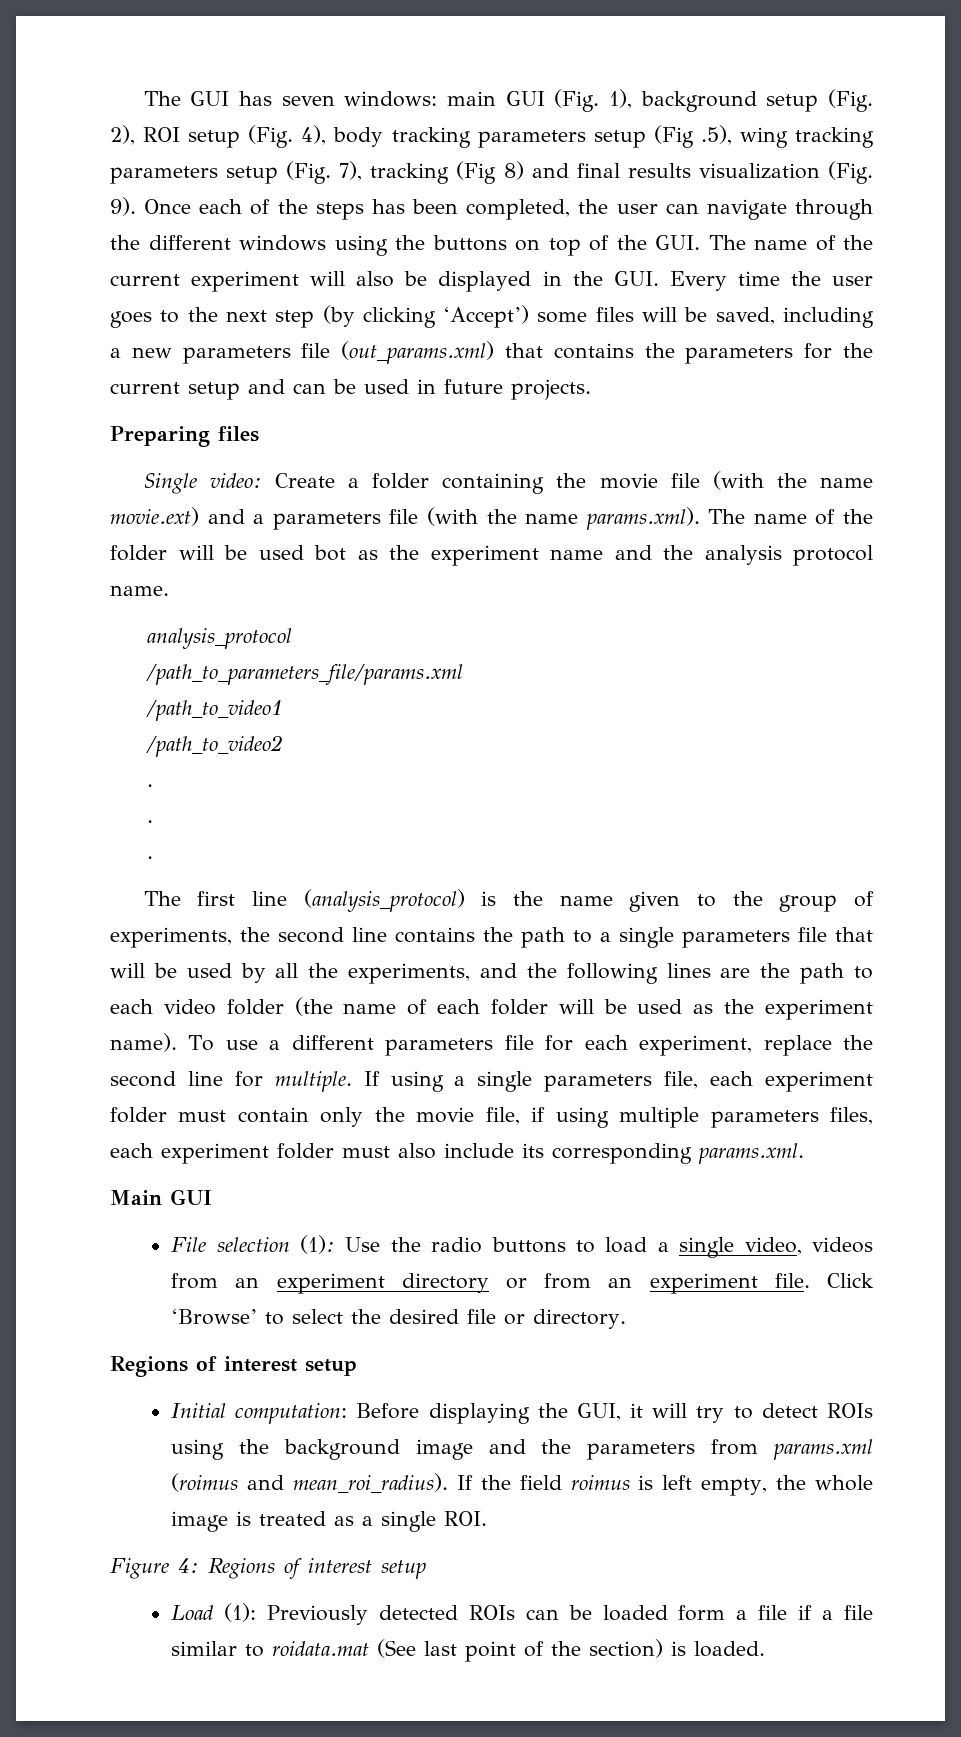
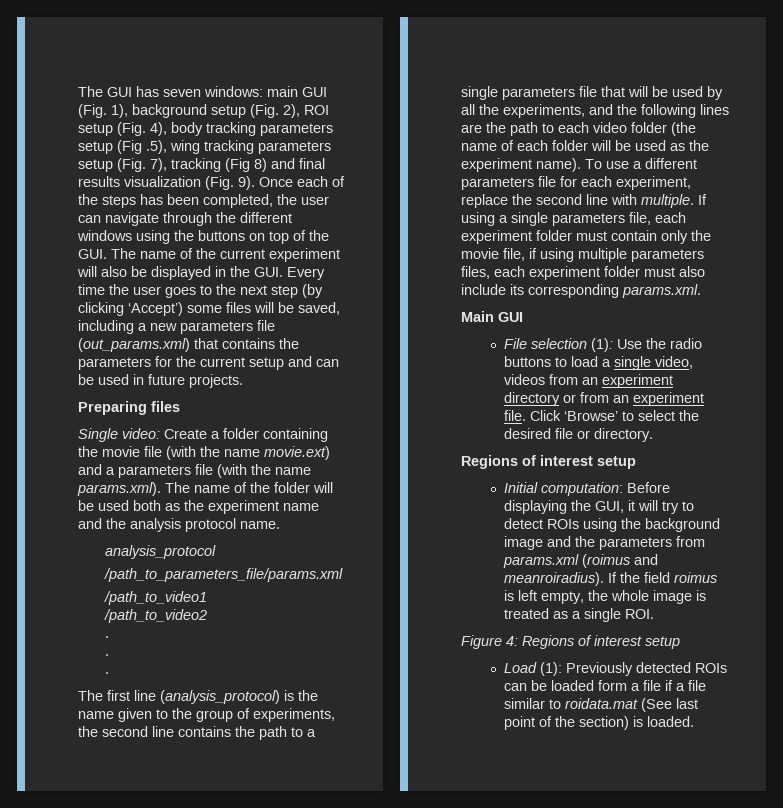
- Single video: Create a folder containing the movie file (with the name movie.ext) and a parameters file (with the name params.xml). The name of the folder will be used bot as the experiment name and the analysis protocol name.
+ Single video: Create a folder containing the movie file (with the name movie.ext) and a parameters file (with the name params.xml). The name of the folder will be used both as the experiment name and the analysis protocol name.
- To use a different parameters file for each experiment, replace the second line for multiple.
+ To use a different parameters file for each experiment, replace the second line with multiple.
- Initial computation: Before displaying the GUI, it will try to detect ROIs using the background image and the parameters from params.xml (roimus and mean_roi_radius).
+ Initial computation: Before displaying the GUI, it will try to detect ROIs using the background image and the parameters from params.xml (roimus and meanroiradius).

